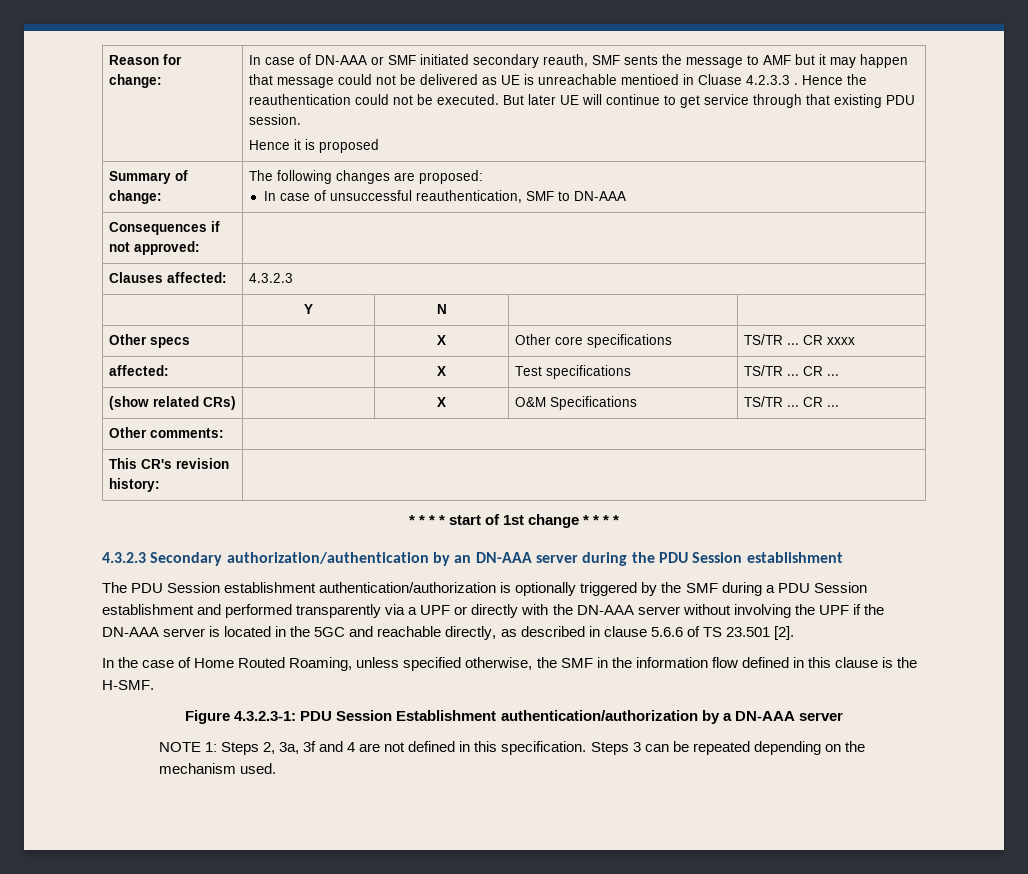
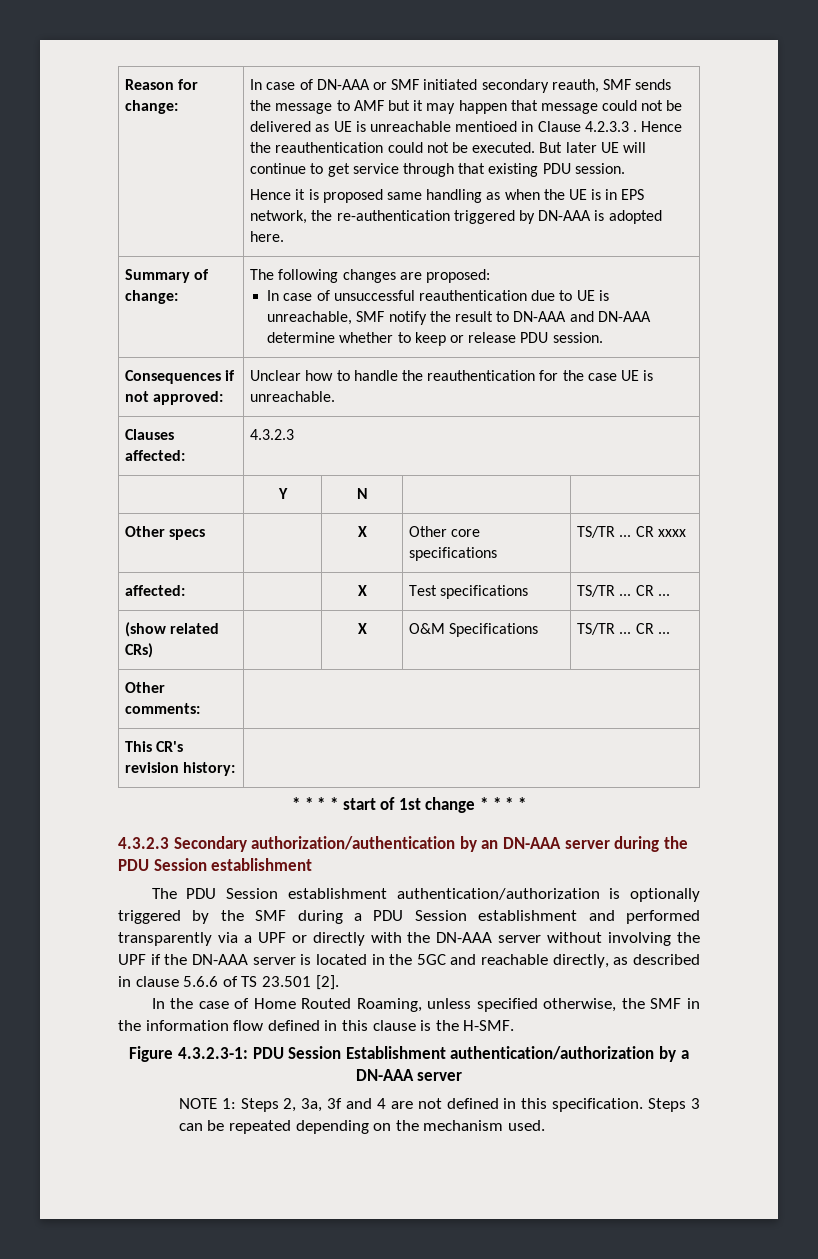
- In case of DN-AAA or SMF initiated secondary reauth, SMF sents the message to AMF but it may happen that message could not be delivered as UE is unreachable mentioed in Cluase 4.2.3.3 .
+ In case of DN-AAA or SMF initiated secondary reauth, SMF sends the message to AMF but it may happen that message could not be delivered as UE is unreachable mentioed in Clause 4.2.3.3 .
- Hence it is proposed
+ Hence it is proposed same handling as when the UE is in EPS network, the re-authentication triggered by DN-AAA is adopted here.
  Summary of change: | The following changes are proposed:
- In case of unsuccessful reauthentication, SMF to DN-AAA
- Consequences if not approved: |
+ In case of unsuccessful reauthentication due to UE is unreachable, SMF notify the result to DN-AAA and DN-AAA determine whether to keep or release PDU session.
+ Consequences if not approved: | Unclear how to handle the reauthentication for the case UE is unreachable.

